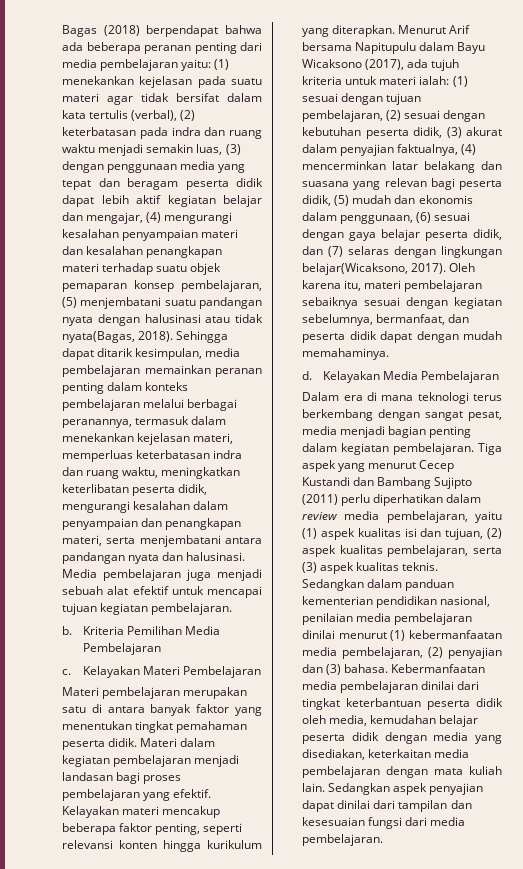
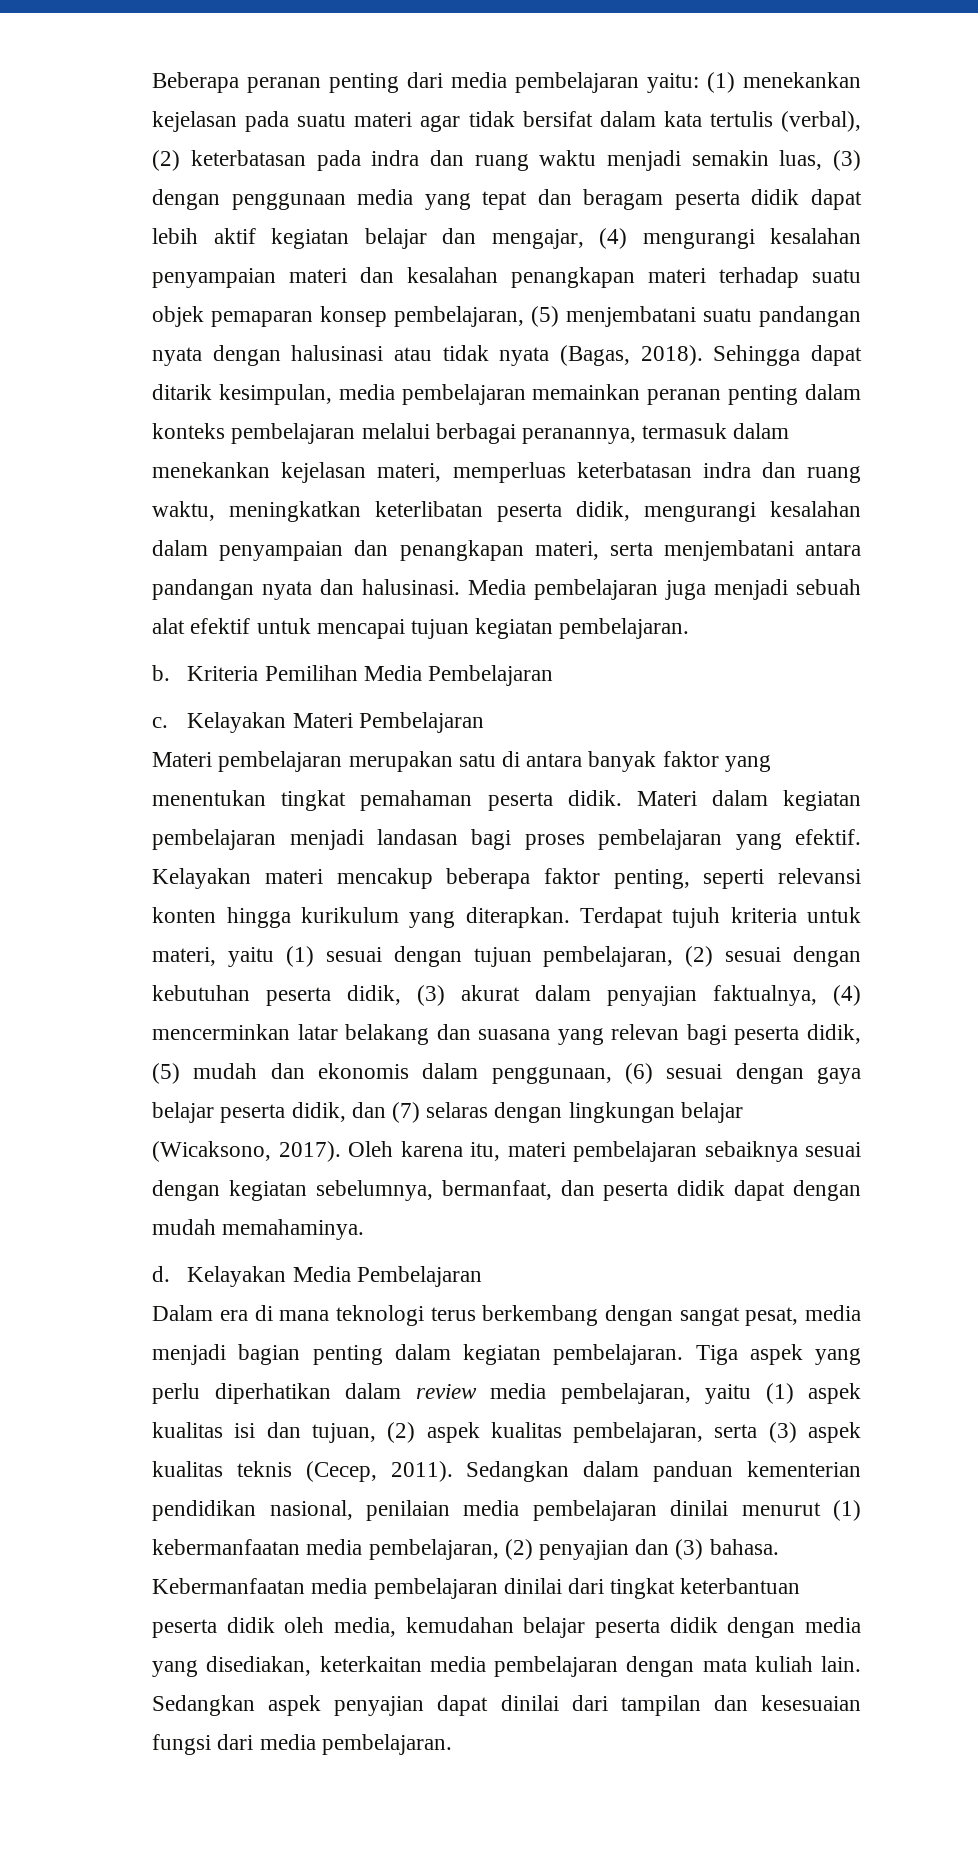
- Bagas (2018) berpendapat bahwa ada beberapa peranan penting dari media pembelajaran yaitu:
+ Beberapa peranan penting dari media pembelajaran yaitu:
- (1) menekankan kejelasan pada suatu materi agar tidak bersifat dalam kata tertulis (verbal), (2) keterbatasan pada indra dan ruang waktu menjadi semakin luas, (3) dengan penggunaan media yang tepat dan beragam peserta didik dapat lebih aktif kegiatan belajar dan mengajar, (4) mengurangi kesalahan penyampaian materi dan kesalahan penangkapan materi terhadap suatu objek pemaparan konsep pembelajaran, (5) menjembatani suatu pandangan nyata dengan halusinasi atau tidak nyata(Bagas, 2018).
+ (1) menekankan kejelasan pada suatu materi agar tidak bersifat dalam kata tertulis (verbal), (2) keterbatasan pada indra dan ruang waktu menjadi semakin luas, (3) dengan penggunaan media yang tepat dan beragam peserta didik dapat lebih aktif kegiatan belajar dan mengajar, (4) mengurangi kesalahan penyampaian materi dan kesalahan penangkapan materi terhadap suatu objek pemaparan konsep pembelajaran, (5) menjembatani suatu pandangan nyata dengan halusinasi atau tidak nyata (Bagas, 2018).
- Menurut Arif bersama Napitupulu dalam Bayu Wicaksono (2017), ada tujuh kriteria untuk materi ialah: (1) sesuai dengan tujuan pembelajaran, (2) sesuai dengan kebutuhan peserta didik, (3) akurat dalam penyajian faktualnya, (4) mencerminkan latar belakang dan suasana yang relevan bagi peserta didik, (5) mudah dan ekonomis dalam penggunaan, (6) sesuai dengan gaya belajar peserta didik, dan (7) selaras dengan lingkungan belajar(Wicaksono, 2017).
+ Terdapat tujuh kriteria untuk materi, yaitu (1) sesuai dengan tujuan pembelajaran, (2) sesuai dengan kebutuhan peserta didik, (3) akurat dalam penyajian faktualnya, (4) mencerminkan latar belakang dan suasana yang relevan bagi peserta didik, (5) mudah dan ekonomis dalam penggunaan, (6) sesuai dengan gaya belajar peserta didik, dan (7) selaras dengan lingkungan belajar (Wicaksono, 2017).
- Tiga aspek yang menurut Cecep Kustandi dan Bambang Sujipto (2011) perlu diperhatikan dalam review media pembelajaran, yaitu (1) aspek kualitas isi dan tujuan, (2) aspek kualitas pembelajaran, serta (3) aspek kualitas teknis.
+ Tiga aspek yang perlu diperhatikan dalam review media pembelajaran, yaitu (1) aspek kualitas isi dan tujuan, (2) aspek kualitas pembelajaran, serta (3) aspek kualitas teknis (Cecep, 2011).

